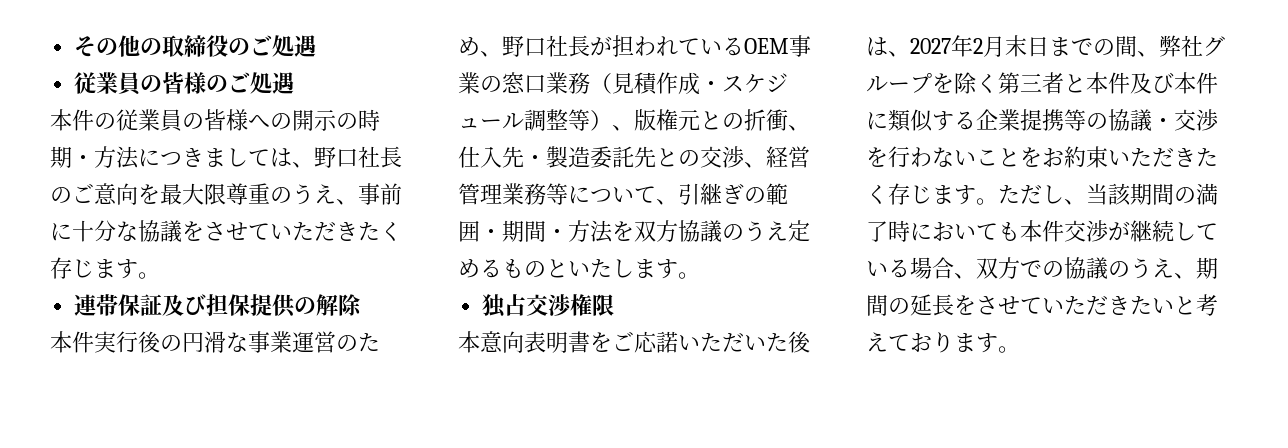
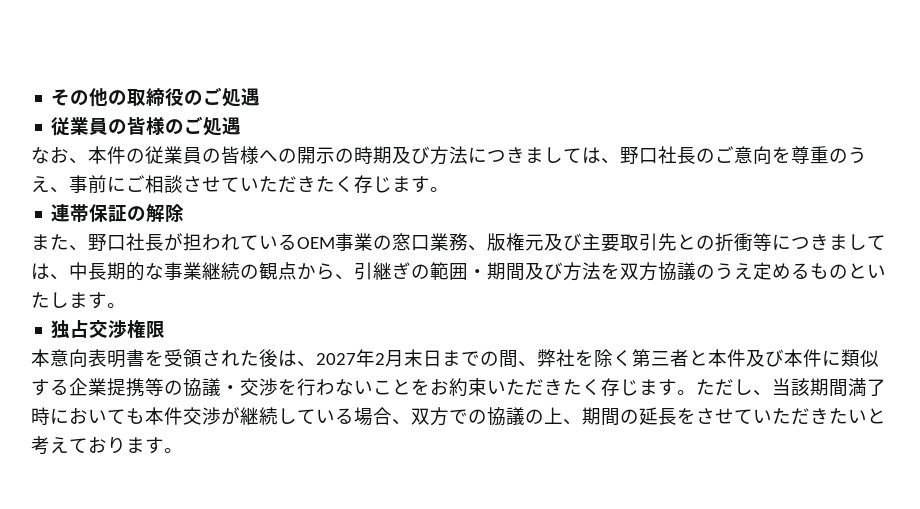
- 本件の従業員の皆様への開示の時期・方法につきましては、野口社長のご意向を最大限尊重のうえ、事前に十分な協議をさせていただきたく存じます。
+ なお、本件の従業員の皆様への開示の時期及び方法につきましては、野口社長のご意向を尊重のうえ、事前にご相談させていただきたく存じます。
- 連帯保証及び担保提供の解除
+ 連帯保証の解除
- 本件実行後の円滑な事業運営のため、野口社長が担われているOEM事業の窓口業務（見積作成・スケジュール調整等）、版権元との折衝、仕入先・製造委託先との交渉、経営管理業務等について、引継ぎの範囲・期間・方法を双方協議のうえ定めるものといたします。
+ また、野口社長が担われているOEM事業の窓口業務、版権元及び主要取引先との折衝等につきましては、中長期的な事業継続の観点から、引継ぎの範囲・期間及び方法を双方協議のうえ定めるものといたします。
- 本意向表明書をご応諾いただいた後は、2027年2月末日までの間、弊社グループを除く第三者と本件及び本件に類似する企業提携等の協議・交渉を行わないことをお約束いただきたく存じます。
+ 本意向表明書を受領された後は、2027年2月末日までの間、弊社を除く第三者と本件及び本件に類似する企業提携等の協議・交渉を行わないことをお約束いただきたく存じます。
- ただし、当該期間の満了時においても本件交渉が継続している場合、双方での協議のうえ、期間の延長をさせていただきたいと考えております。
+ ただし、当該期間満了時においても本件交渉が継続している場合、双方での協議の上、期間の延長をさせていただきたいと考えております。

